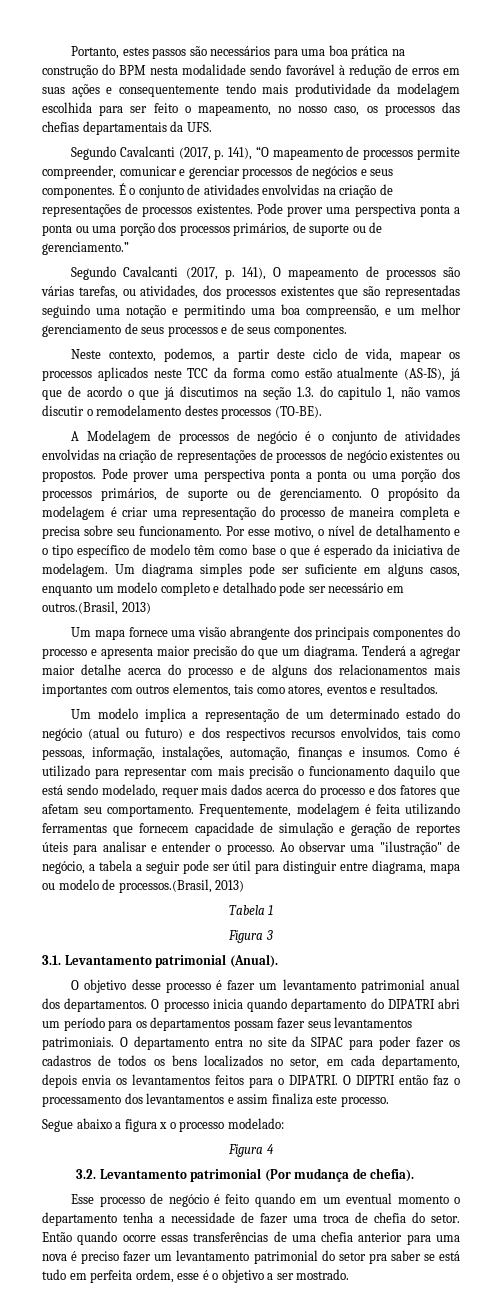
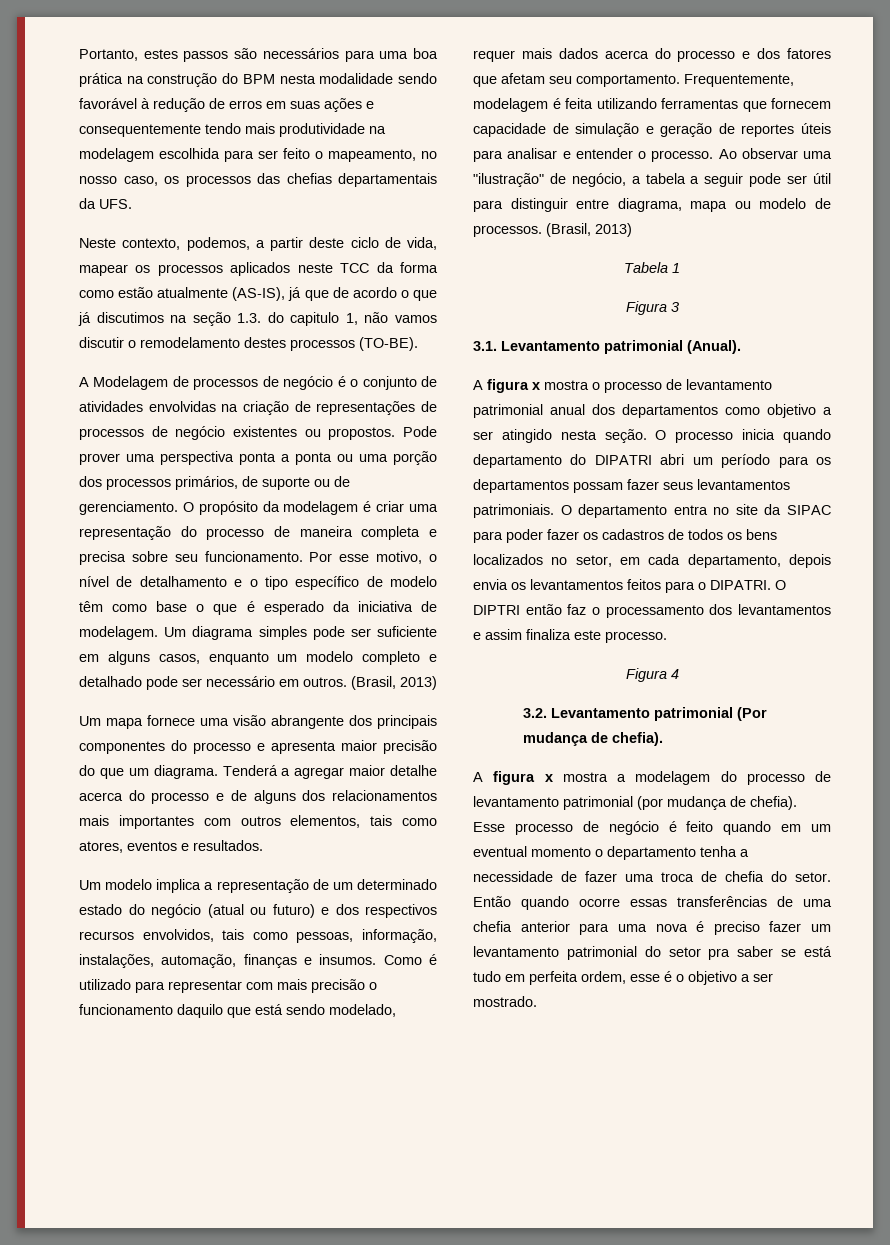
- Portanto, estes passos são necessários para uma boa prática na construção do BPM nesta modalidade sendo favorável à redução de erros em suas ações e consequentemente tendo mais produtividade da modelagem escolhida para ser feito o mapeamento, no nosso caso, os processos das chefias departamentais da UFS.
+ Portanto, estes passos são necessários para uma boa prática na construção do BPM nesta modalidade sendo favorável à redução de erros em suas ações e consequentemente tendo mais produtividade na modelagem escolhida para ser feito o mapeamento, no nosso caso, os processos das chefias departamentais da UFS.
- Segundo Cavalcanti (2017, p. 141), “O mapeamento de processos permite compreender, comunicar e gerenciar processos de negócios e seus componentes. É o conjunto de atividades envolvidas na criação de representações de processos existentes. Pode prover uma perspectiva ponta a ponta ou uma porção dos processos primários, de suporte ou de gerenciamento.”
- Segundo Cavalcanti (2017, p. 141), O mapeamento de processos são várias tarefas, ou atividades, dos processos existentes que são representadas seguindo uma notação e permitindo uma boa compreensão, e um melhor gerenciamento de seus processos e de seus componentes.
- Um diagrama simples pode ser suficiente em alguns casos, enquanto um modelo completo e detalhado pode ser necessário em outros.(Brasil, 2013)
+ Um diagrama simples pode ser suficiente em alguns casos, enquanto um modelo completo e detalhado pode ser necessário em outros. (Brasil, 2013)
- Ao observar uma "ilustração" de negócio, a tabela a seguir pode ser útil para distinguir entre diagrama, mapa ou modelo de processos.(Brasil, 2013)
+ Ao observar uma "ilustração" de negócio, a tabela a seguir pode ser útil para distinguir entre diagrama, mapa ou modelo de processos. (Brasil, 2013)
- O objetivo desse processo é fazer um levantamento patrimonial anual dos departamentos.
+ A figura x mostra o processo de levantamento patrimonial anual dos departamentos como objetivo a ser atingido nesta seção.
- Segue abaixo a figura x o processo modelado:
+ A figura x mostra a modelagem do processo de levantamento patrimonial (por mudança de chefia).

